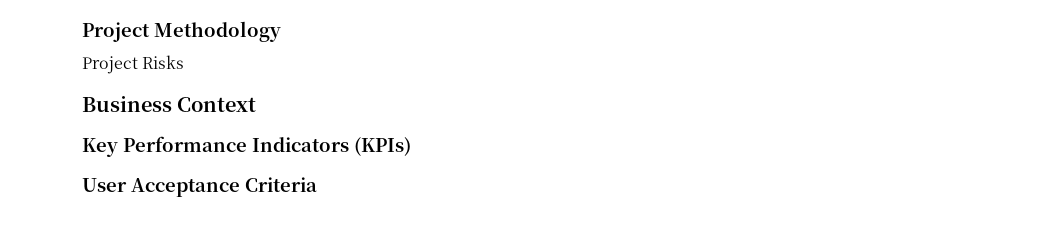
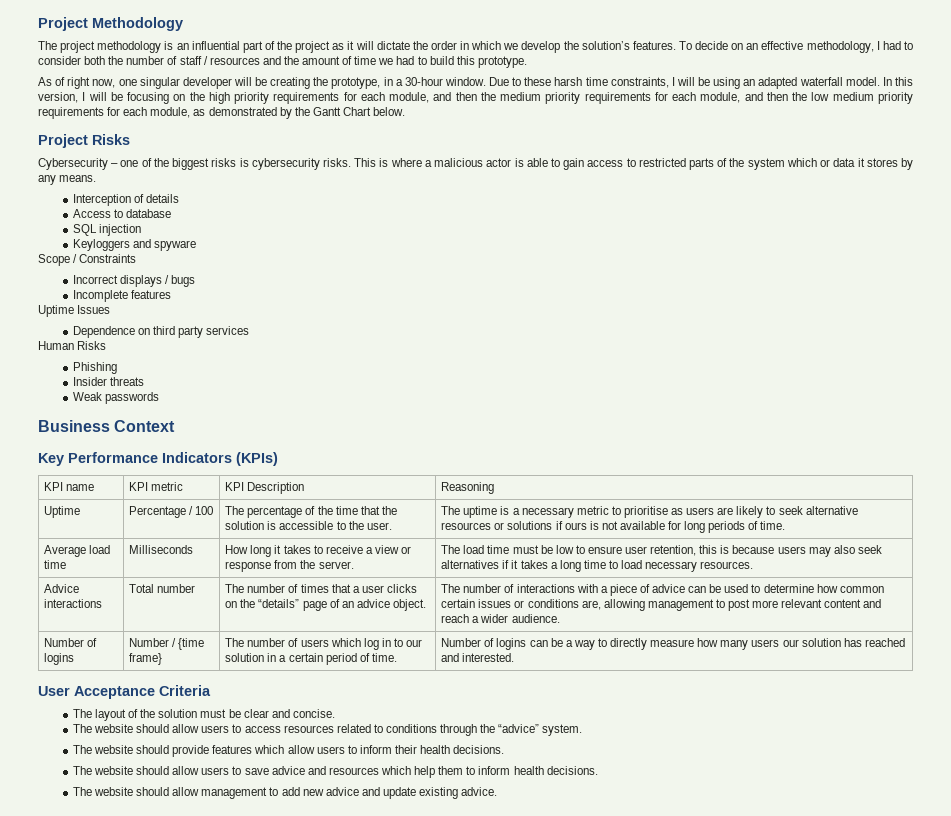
+ The project methodology is an influential part of the project as it will dictate the order in which we develop the solution’s features. To decide on an effective methodology, I had to consider both the number of staff / resources and the amount of time we had to build this prototype.
+ As of right now, one singular developer will be creating the prototype, in a 30-hour window. Due to these harsh time constraints, I will be using an adapted waterfall model. In this version, I will be focusing on the high priority requirements for each module, and then the medium priority requirements for each module, and then the low medium priority requirements for each module, as demonstrated by the Gantt Chart below.
  Project Risks
+ Cybersecurity – one of the biggest risks is cybersecurity risks. This is where a malicious actor is able to gain access to restricted parts of the system which or data it stores by any means.
+ Interception of details
+ Access to database
+ SQL injection
+ Keyloggers and spyware
+ Scope / Constraints
+ Incorrect displays / bugs
+ Incomplete features
+ Uptime Issues
+ Dependence on third party services
+ Human Risks
+ Phishing
+ Insider threats
+ Weak passwords
+ KPI name | KPI metric | KPI Description | Reasoning
+ Uptime | Percentage / 100 | The percentage of the time that the solution is accessible to the user. | The uptime is a necessary metric to prioritise as users are likely to seek alternative resources or solutions if ours is not available for long periods of time.
+ Average load time | Milliseconds | How long it takes to receive a view or response from the server. | The load time must be low to ensure user retention, this is because users may also seek alternatives if it takes a long time to load necessary resources.
+ Advice interactions | Total number | The number of times that a user clicks on the “details” page of an advice object. | The number of interactions with a piece of advice can be used to determine how common certain issues or conditions are, allowing management to post more relevant content and reach a wider audience.
+ Number of logins | Number / {time frame} | The number of users which log in to our solution in a certain period of time. | Number of logins can be a way to directly measure how many users our solution has reached and interested.
  User Acceptance Criteria
+ The layout of the solution must be clear and concise.
+ The website should allow users to access resources related to conditions through the “advice” system.
+ The website should provide features which allow users to inform their health decisions.
+ The website should allow users to save advice and resources which help them to inform health decisions.
+ The website should allow management to add new advice and update existing advice.

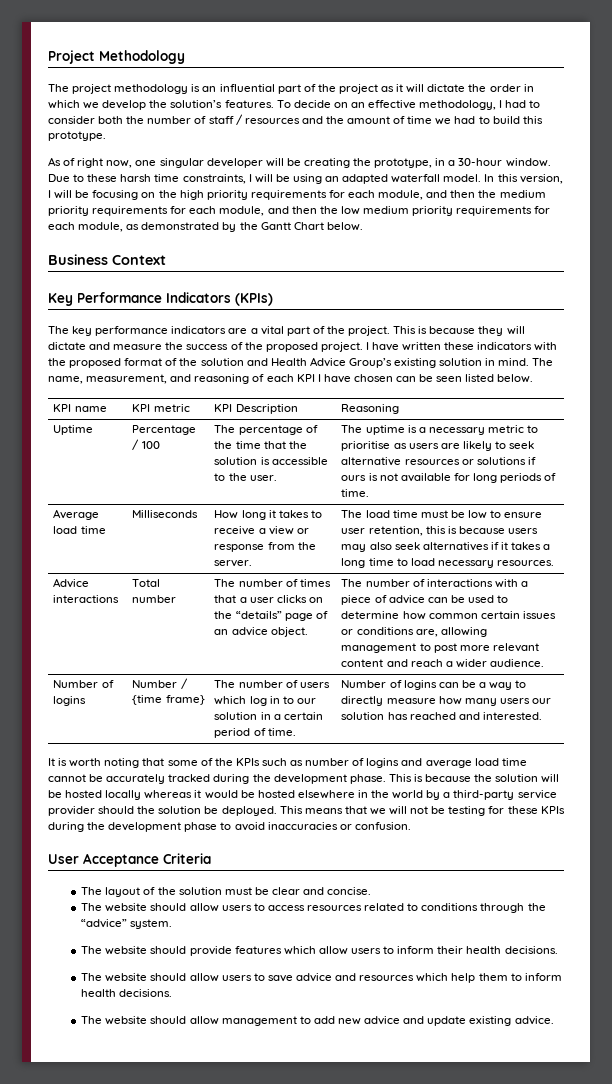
- Project Risks
- Cybersecurity – one of the biggest risks is cybersecurity risks. This is where a malicious actor is able to gain access to restricted parts of the system which or data it stores by any means.
- Interception of details
- Access to database
- SQL injection
- Keyloggers and spyware
- Scope / Constraints
- Incorrect displays / bugs
- Incomplete features
- Uptime Issues
- Dependence on third party services
- Human Risks
- Phishing
- Insider threats
- Weak passwords
+ The key performance indicators are a vital part of the project. This is because they will dictate and measure the success of the proposed project. I have written these indicators with the proposed format of the solution and Health Advice Group’s existing solution in mind. The name, measurement, and reasoning of each KPI I have chosen can be seen listed below.
+ It is worth noting that some of the KPIs such as number of logins and average load time cannot be accurately tracked during the development phase. This is because the solution will be hosted locally whereas it would be hosted elsewhere in the world by a third-party service provider should the solution be deployed. This means that we will not be testing for these KPIs during the development phase to avoid inaccuracies or confusion.

